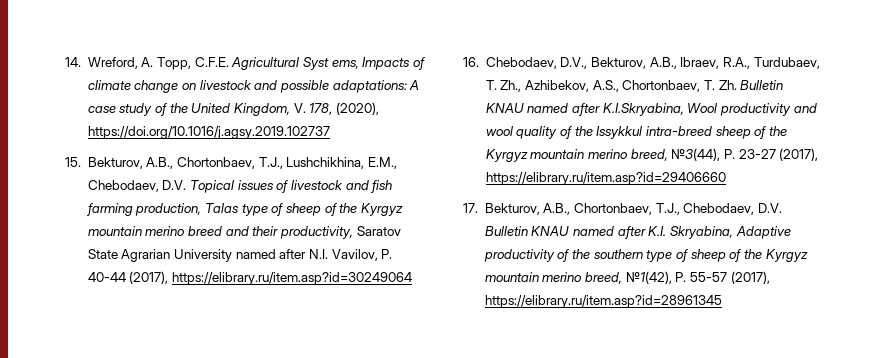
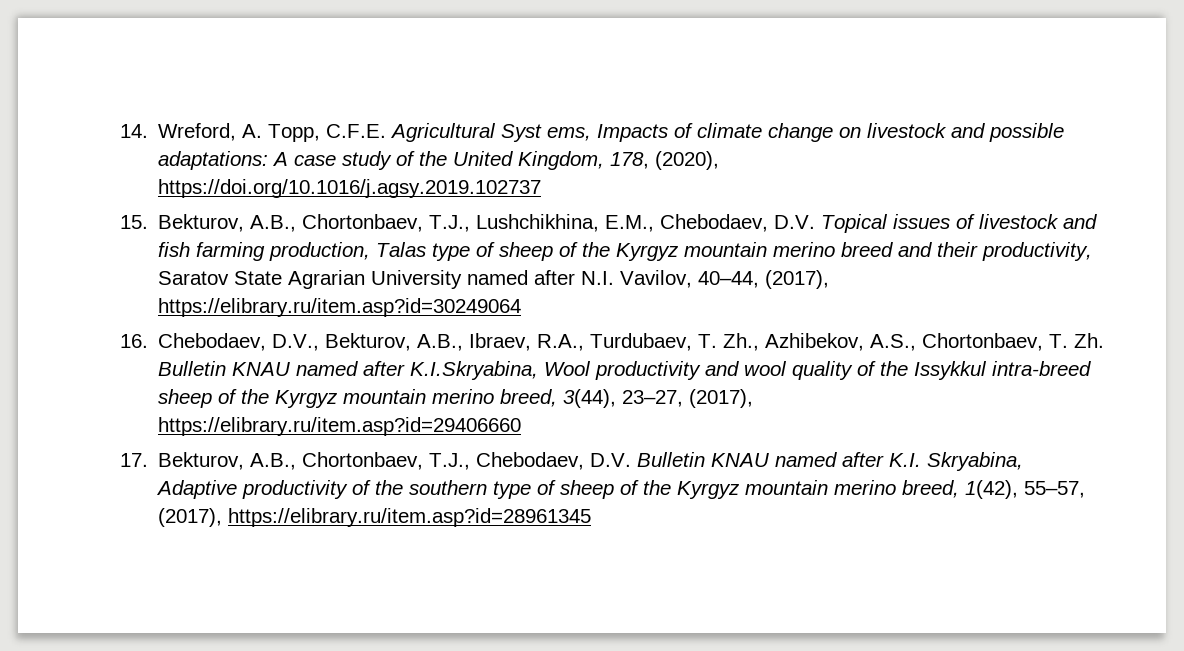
- 14. Wreford, A. Topp, C.F.E. Agricultural Syst ems, Impacts of climate change on livestock and possible adaptations: A case study of the United Kingdom, V. 178, (2020), https://doi.org/10.1016/j.agsy.2019.102737
+ 14. Wreford, A. Topp, C.F.E. Agricultural Syst ems, Impacts of climate change on livestock and possible adaptations: A case study of the United Kingdom, 178, (2020), https://doi.org/10.1016/j.agsy.2019.102737
- 15. Bekturov, A.В., Chortonbaev, T.J., Lushchikhina, E.M., Chebodaev, D.V. Topical issues of livestock and fish farming production, Talas type of sheep of the Kyrgyz mountain merino breed and their productivity, Saratov State Agrarian University named after N.I. Vavilov, P. 40-44 (2017), https://elibrary.ru/item.asp?id=30249064
+ 15. Bekturov, A.В., Chortonbaev, T.J., Lushchikhina, E.M., Chebodaev, D.V. Topical issues of livestock and fish farming production, Talas type of sheep of the Kyrgyz mountain merino breed and their productivity, Saratov State Agrarian University named after N.I. Vavilov, 40–44, (2017), https://elibrary.ru/item.asp?id=30249064
- 16. Chebodaev, D.V., Bekturov, A.B., Ibraev, R.A., Turdubaev, T. Zh., Azhibekov, A.S., Chortonbaev, T. Zh. Bulletin KNAU named after K.I.Skryabina, Wool productivity and wool quality of the Issykkul intra-breed sheep of the Kyrgyz mountain merino breed, №3(44), P. 23-27 (2017), https://elibrary.ru/item.asp?id=29406660
+ 16. Chebodaev, D.V., Bekturov, A.B., Ibraev, R.A., Turdubaev, T. Zh., Azhibekov, A.S., Chortonbaev, T. Zh. Bulletin KNAU named after K.I.Skryabina, Wool productivity and wool quality of the Issykkul intra-breed sheep of the Kyrgyz mountain merino breed, 3(44), 23–27, (2017), https://elibrary.ru/item.asp?id=29406660
- 17. Bekturov, A.В., Chortonbaev, T.J., Chebodaev, D.V. Bulletin KNAU named after K.I. Skryabina, Adaptive productivity of the southern type of sheep of the Kyrgyz mountain merino breed, №1(42), P. 55-57 (2017), https://elibrary.ru/item.asp?id=28961345
+ 17. Bekturov, A.В., Chortonbaev, T.J., Chebodaev, D.V. Bulletin KNAU named after K.I. Skryabina, Adaptive productivity of the southern type of sheep of the Kyrgyz mountain merino breed, 1(42), 55–57, (2017), https://elibrary.ru/item.asp?id=28961345

